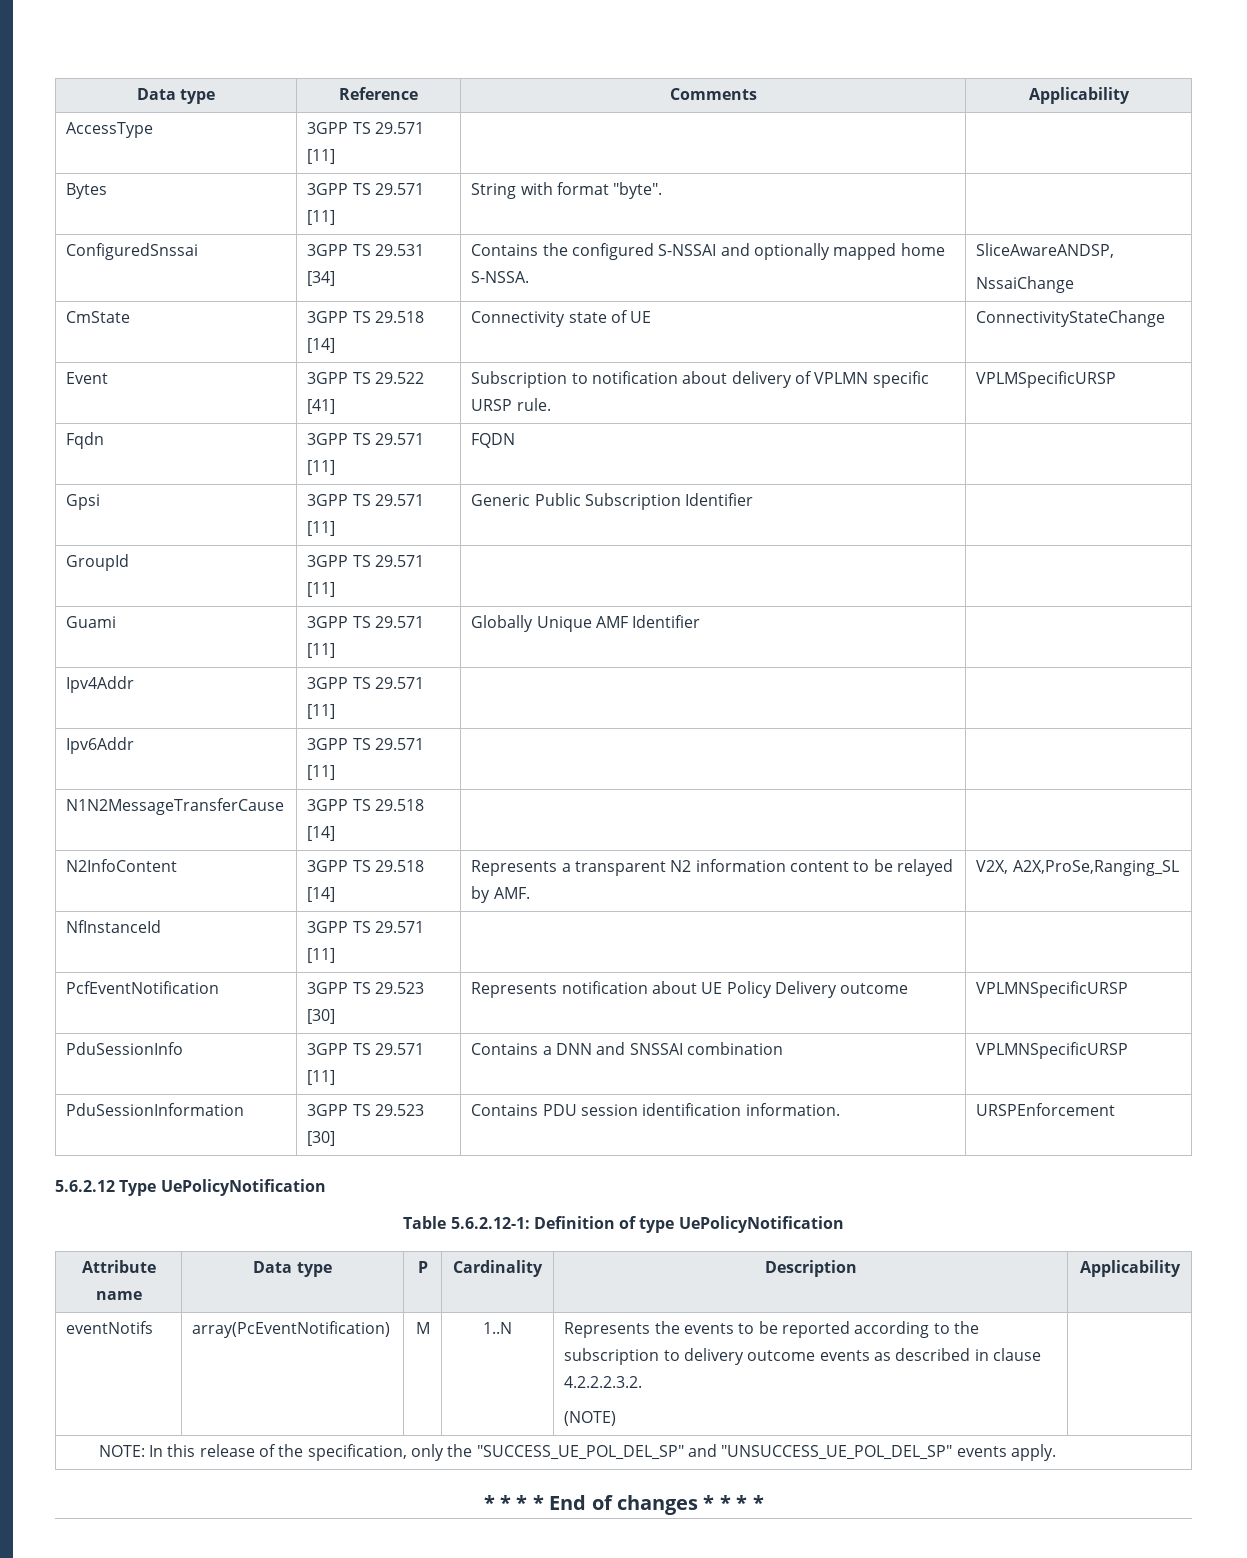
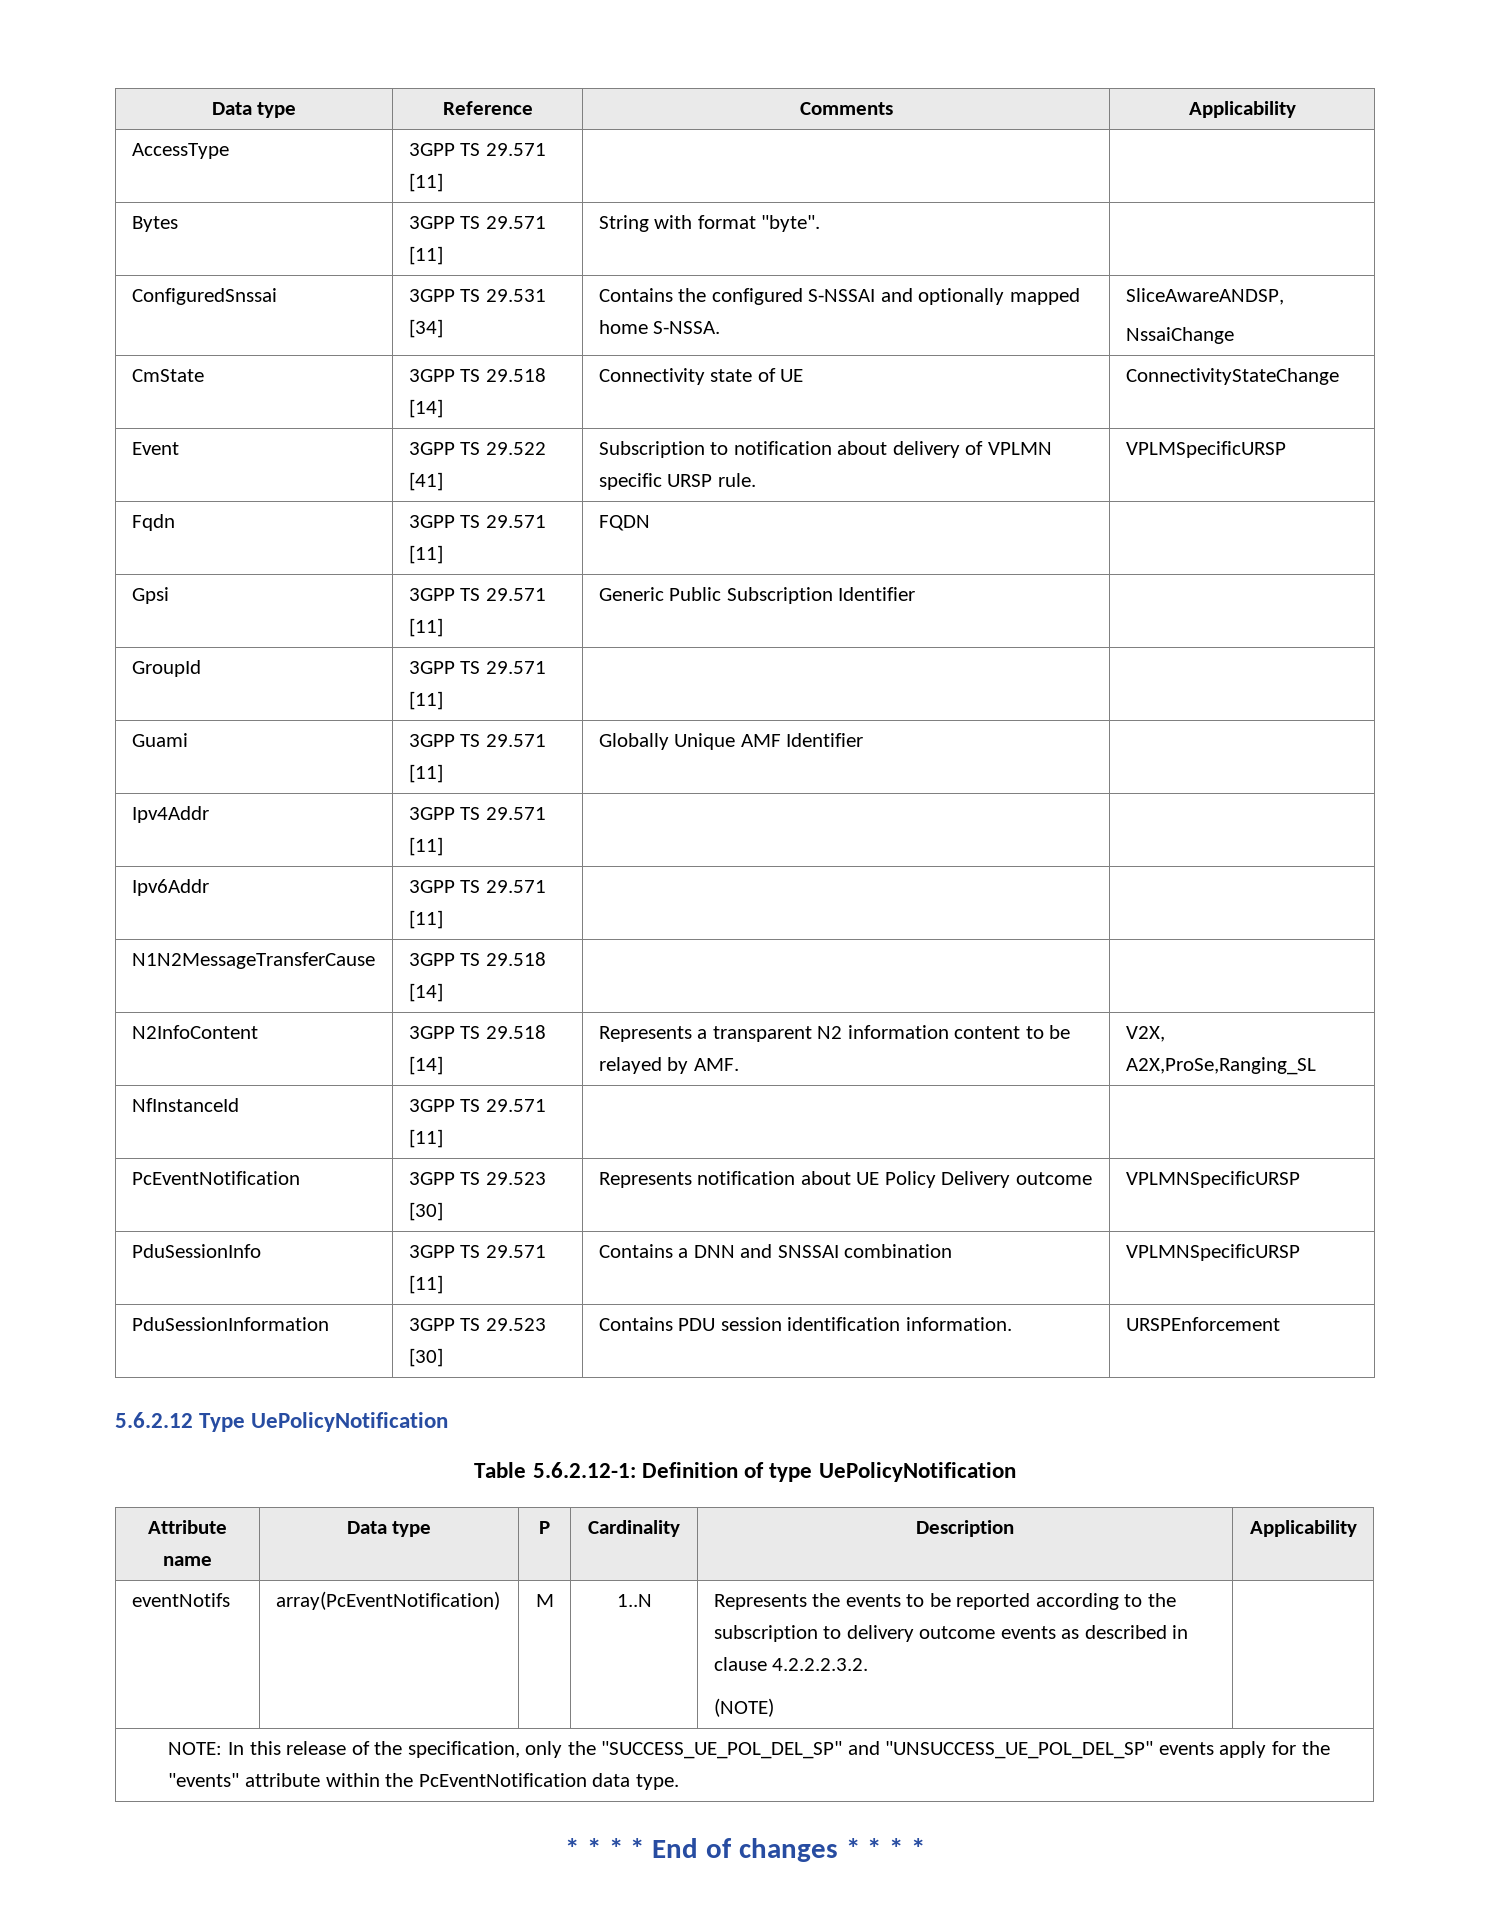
- PcfEventNotification | 3GPP TS 29.523 [30] | Represents notification about UE Policy Delivery outcome | VPLMNSpecificURSP
+ PcEventNotification | 3GPP TS 29.523 [30] | Represents notification about UE Policy Delivery outcome | VPLMNSpecificURSP
- NOTE: In this release of the specification, only the "SUCCESS_UE_POL_DEL_SP" and "UNSUCCESS_UE_POL_DEL_SP" events apply.
+ NOTE: In this release of the specification, only the "SUCCESS_UE_POL_DEL_SP" and "UNSUCCESS_UE_POL_DEL_SP" events apply for the "events" attribute within the PcEventNotification data type.

